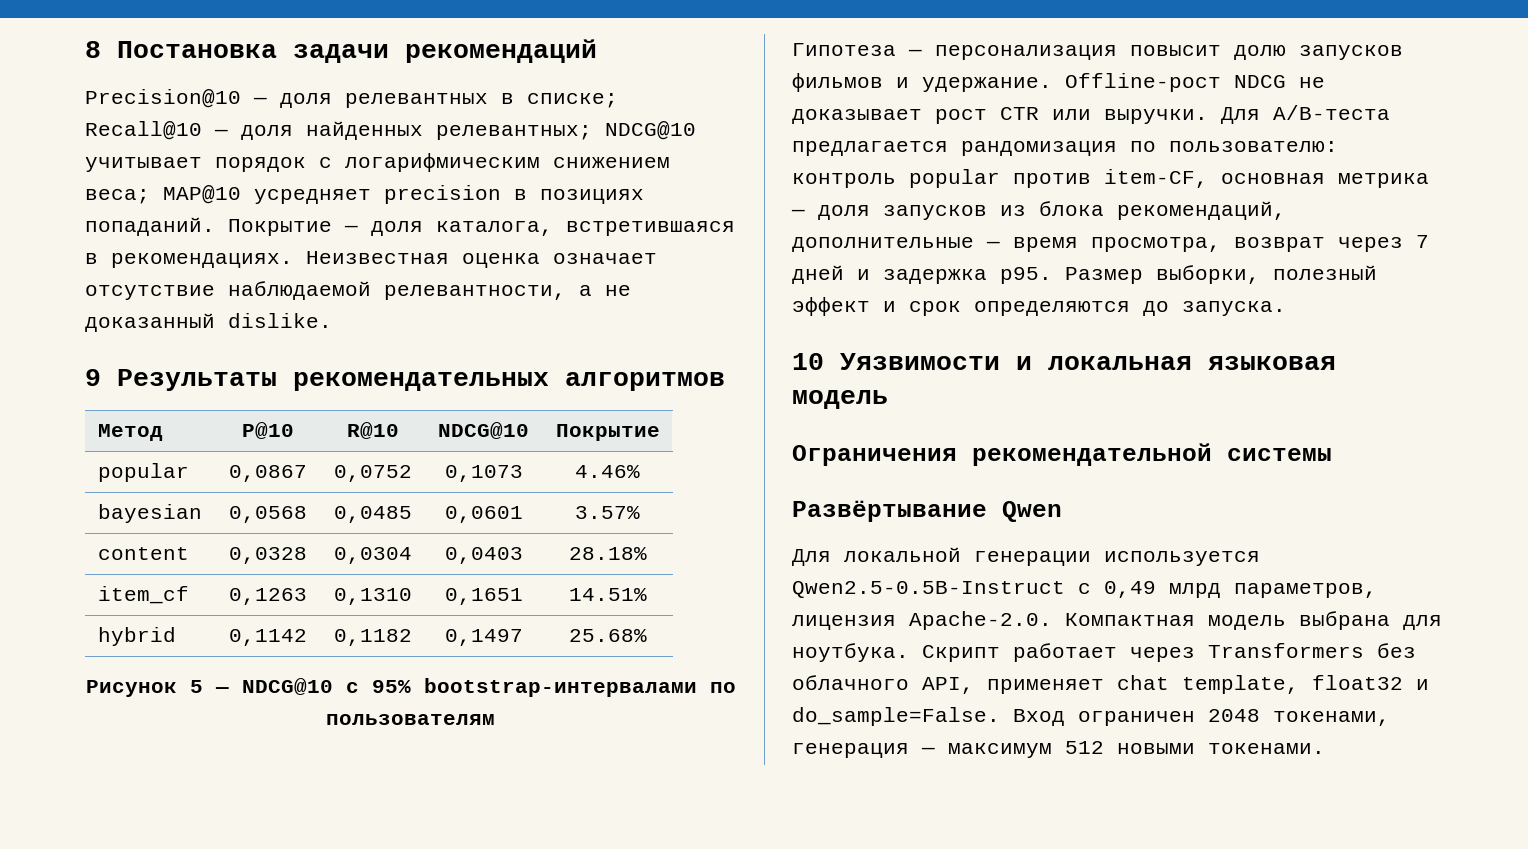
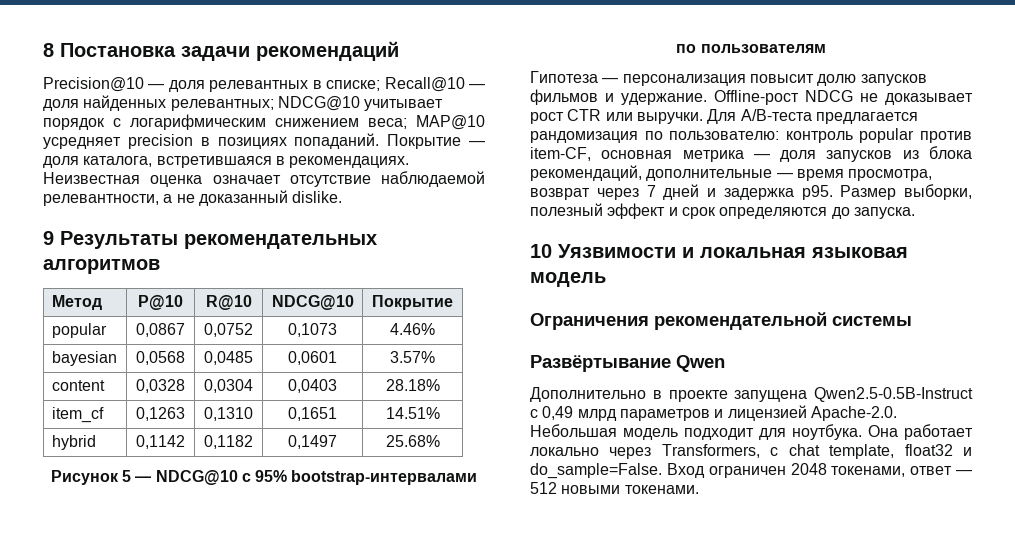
- Для локальной генерации используется Qwen2.5-0.5B-Instruct с 0,49 млрд параметров, лицензия Apache-2.0. Компактная модель выбрана для ноутбука. Скрипт работает через Transformers без облачного API, применяет chat template, float32 и do_sample=False.
+ Дополнительно в проекте запущена Qwen2.5-0.5B-Instruct с 0,49 млрд параметров и лицензией Apache-2.0. Небольшая модель подходит для ноутбука. Она работает локально через Transformers, с chat template, float32 и do_sample=False.
- Вход ограничен 2048 токенами, генерация — максимум 512 новыми токенами.
+ Вход ограничен 2048 токенами, ответ — 512 новыми токенами.

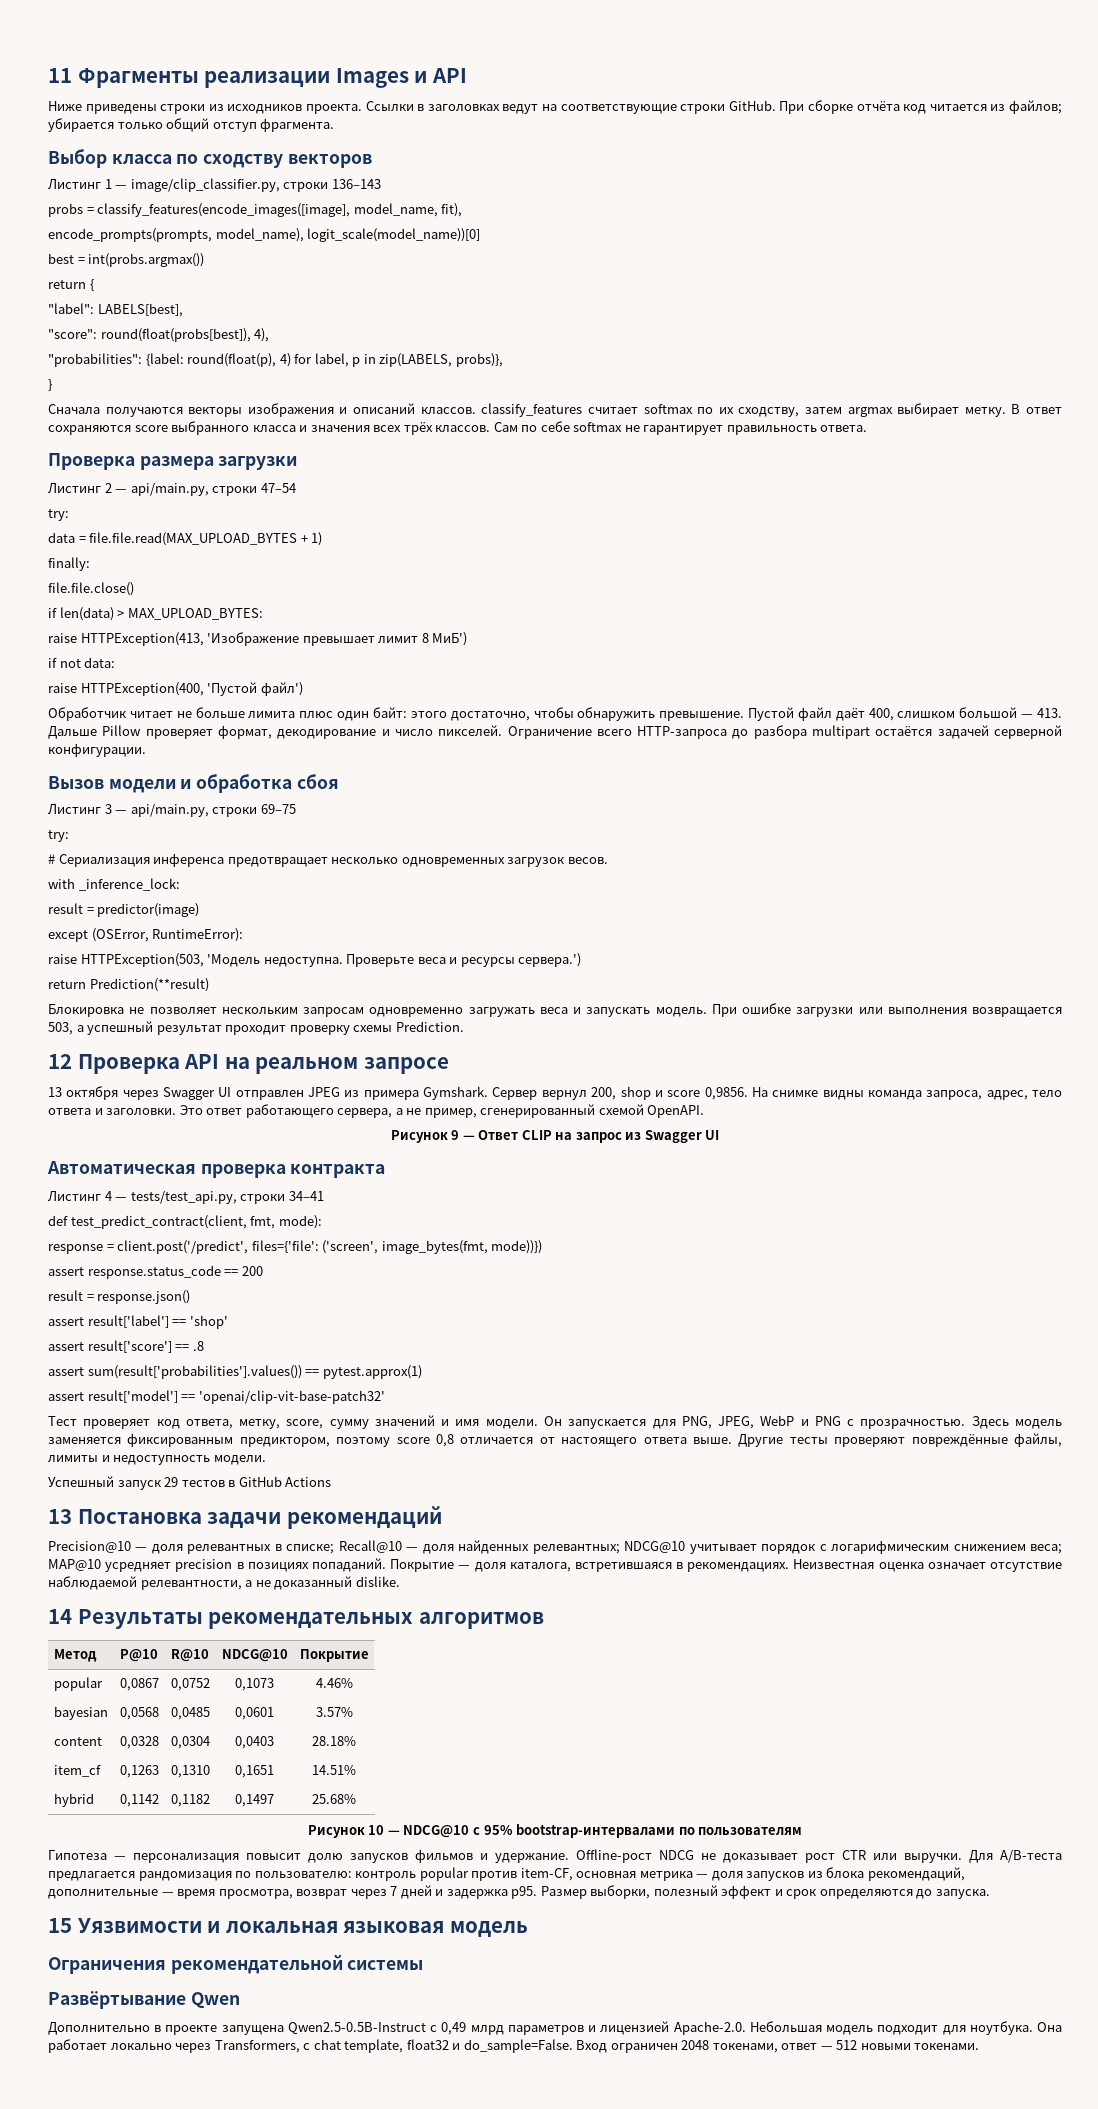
- 8 Постановка задачи рекомендаций
+ 11 Фрагменты реализации Images и API
+ Ниже приведены строки из исходников проекта. Ссылки в заголовках ведут на соответствующие строки GitHub. При сборке отчёта код читается из файлов; убирается только общий отступ фрагмента.
+ Выбор класса по сходству векторов
+ Листинг 1 — image/clip_classifier.py, строки 136–143
+ probs = classify_features(encode_images([image], model_name, fit),
+ encode_prompts(prompts, model_name), logit_scale(model_name))[0]
+ best = int(probs.argmax())
+ return {
+ "label": LABELS[best],
+ "score": round(float(probs[best]), 4),
+ "probabilities": {label: round(float(p), 4) for label, p in zip(LABELS, probs)},
+ }
+ Сначала получаются векторы изображения и описаний классов. classify_features считает softmax по их сходству, затем argmax выбирает метку. В ответ сохраняются score выбранного класса и значения всех трёх классов. Сам по себе softmax не гарантирует правильность ответа.
+ Проверка размера загрузки
+ Листинг 2 — api/main.py, строки 47–54
+ try:
+ data = file.file.read(MAX_UPLOAD_BYTES + 1)
+ finally:
+ file.file.close()
+ if len(data) > MAX_UPLOAD_BYTES:
+ raise HTTPException(413, 'Изображение превышает лимит 8 МиБ')
+ if not data:
+ raise HTTPException(400, 'Пустой файл')
+ Обработчик читает не больше лимита плюс один байт: этого достаточно, чтобы обнаружить превышение. Пустой файл даёт 400, слишком большой — 413. Дальше Pillow проверяет формат, декодирование и число пикселей. Ограничение всего HTTP-запроса до разбора multipart остаётся задачей серверной конфигурации.
+ Вызов модели и обработка сбоя
+ Листинг 3 — api/main.py, строки 69–75
+ try:
+ # Сериализация инференса предотвращает несколько одновременных загрузок весов.
+ with _inference_lock:
+ result = predictor(image)
+ except (OSError, RuntimeError):
+ raise HTTPException(503, 'Модель недоступна. Проверьте веса и ресурсы сервера.')
+ return Prediction(**result)
+ Блокировка не позволяет нескольким запросам одновременно загружать веса и запускать модель. При ошибке загрузки или выполнения возвращается 503, а успешный результат проходит проверку схемы Prediction.
+ 12 Проверка API на реальном запросе
+ 13 октября через Swagger UI отправлен JPEG из примера Gymshark. Сервер вернул 200, shop и score 0,9856. На снимке видны команда запроса, адрес, тело ответа и заголовки. Это ответ работающего сервера, а не пример, сгенерированный схемой OpenAPI.
+ Рисунок 9 — Ответ CLIP на запрос из Swagger UI
+ Автоматическая проверка контракта
+ Листинг 4 — tests/test_api.py, строки 34–41
+ def test_predict_contract(client, fmt, mode):
+ response = client.post('/predict', files={'file': ('screen', image_bytes(fmt, mode))})
+ assert response.status_code == 200
+ result = response.json()
+ assert result['label'] == 'shop'
+ assert result['score'] == .8
+ assert sum(result['probabilities'].values()) == pytest.approx(1)
+ assert result['model'] == 'openai/clip-vit-base-patch32'
+ Тест проверяет код ответа, метку, score, сумму значений и имя модели. Он запускается для PNG, JPEG, WebP и PNG с прозрачностью. Здесь модель заменяется фиксированным предиктором, поэтому score 0,8 отличается от настоящего ответа выше. Другие тесты проверяют повреждённые файлы, лимиты и недоступность модели.
+ Успешный запуск 29 тестов в GitHub Actions
+ 13 Постановка задачи рекомендаций
- 9 Результаты рекомендательных алгоритмов
+ 14 Результаты рекомендательных алгоритмов
- Рисунок 5 — NDCG@10 с 95% bootstrap-интервалами по пользователям
+ Рисунок 10 — NDCG@10 с 95% bootstrap-интервалами по пользователям
- 10 Уязвимости и локальная языковая модель
+ 15 Уязвимости и локальная языковая модель

